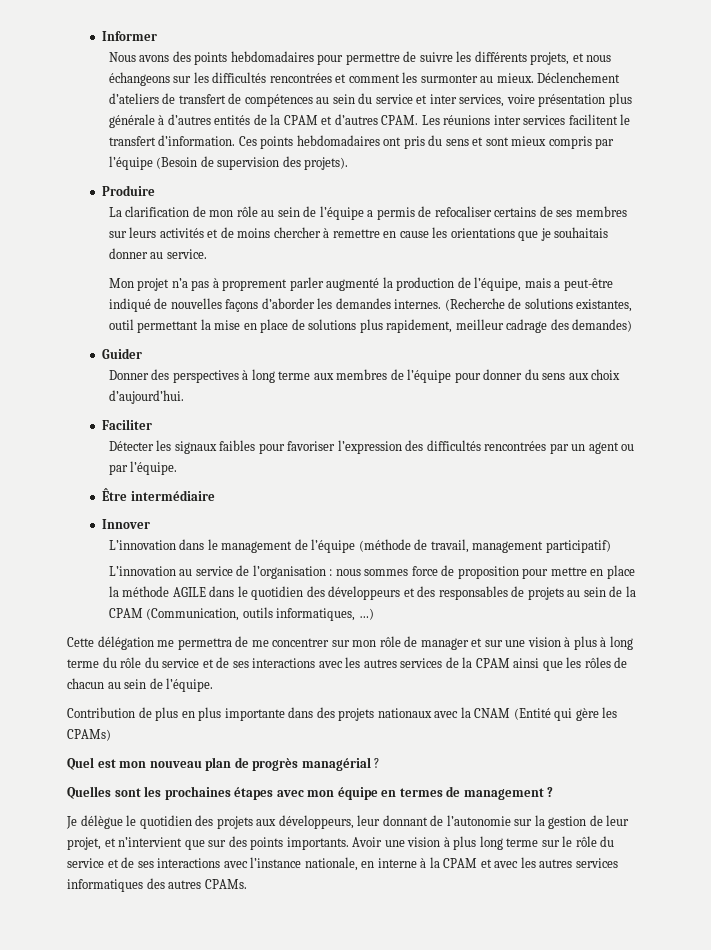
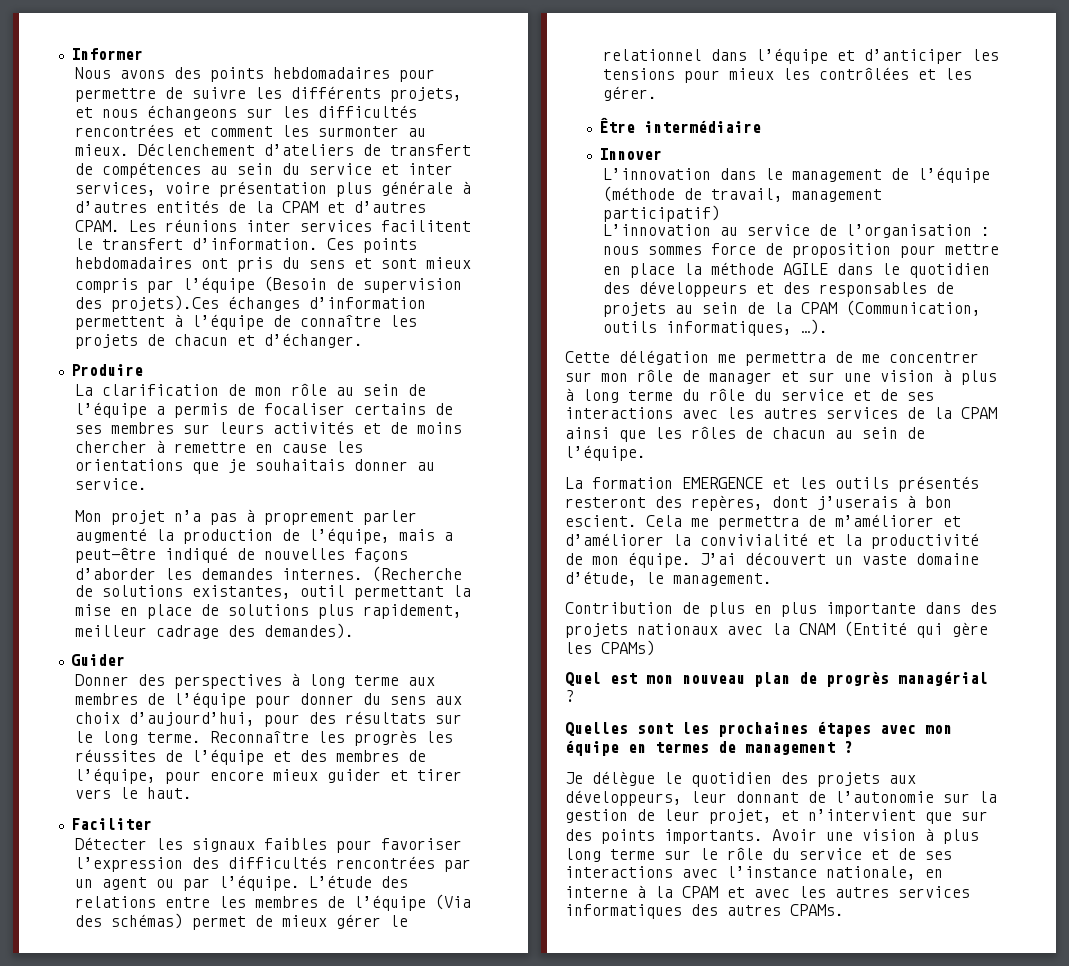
- Ces points hebdomadaires ont pris du sens et sont mieux compris par l’équipe (Besoin de supervision des projets).
+ Ces points hebdomadaires ont pris du sens et sont mieux compris par l’équipe (Besoin de supervision des projets).Ces échanges d’information permettent à l’équipe de connaître les projets de chacun et d’échanger.
- La clarification de mon rôle au sein de l’équipe a permis de refocaliser certains de ses membres sur leurs activités et de moins chercher à remettre en cause les orientations que je souhaitais donner au service.
+ La clarification de mon rôle au sein de l’équipe a permis de focaliser certains de ses membres sur leurs activités et de moins chercher à remettre en cause les orientations que je souhaitais donner au service.
- (Recherche de solutions existantes, outil permettant la mise en place de solutions plus rapidement, meilleur cadrage des demandes)
+ (Recherche de solutions existantes, outil permettant la mise en place de solutions plus rapidement, meilleur cadrage des demandes).
- Donner des perspectives à long terme aux membres de l’équipe pour donner du sens aux choix d’aujourd’hui.
+ Donner des perspectives à long terme aux membres de l’équipe pour donner du sens aux choix d’aujourd’hui, pour des résultats sur le long terme. Reconnaître les progrès les réussites de l’équipe et des membres de l’équipe, pour encore mieux guider et tirer vers le haut.
+ L’étude des relations entre les membres de l’équipe (Via des schémas) permet de mieux gérer le relationnel dans l’équipe et d’anticiper les tensions pour mieux les contrôlées et les gérer.
- L’innovation au service de l’organisation : nous sommes force de proposition pour mettre en place la méthode AGILE dans le quotidien des développeurs et des responsables de projets au sein de la CPAM (Communication, outils informatiques, …)
+ L’innovation au service de l’organisation : nous sommes force de proposition pour mettre en place la méthode AGILE dans le quotidien des développeurs et des responsables de projets au sein de la CPAM (Communication, outils informatiques, …).
+ La formation EMERGENCE et les outils présentés resteront des repères, dont j’userais à bon escient. Cela me permettra de m’améliorer et d’améliorer la convivialité et la productivité de mon équipe. J’ai découvert un vaste domaine d’étude, le management.

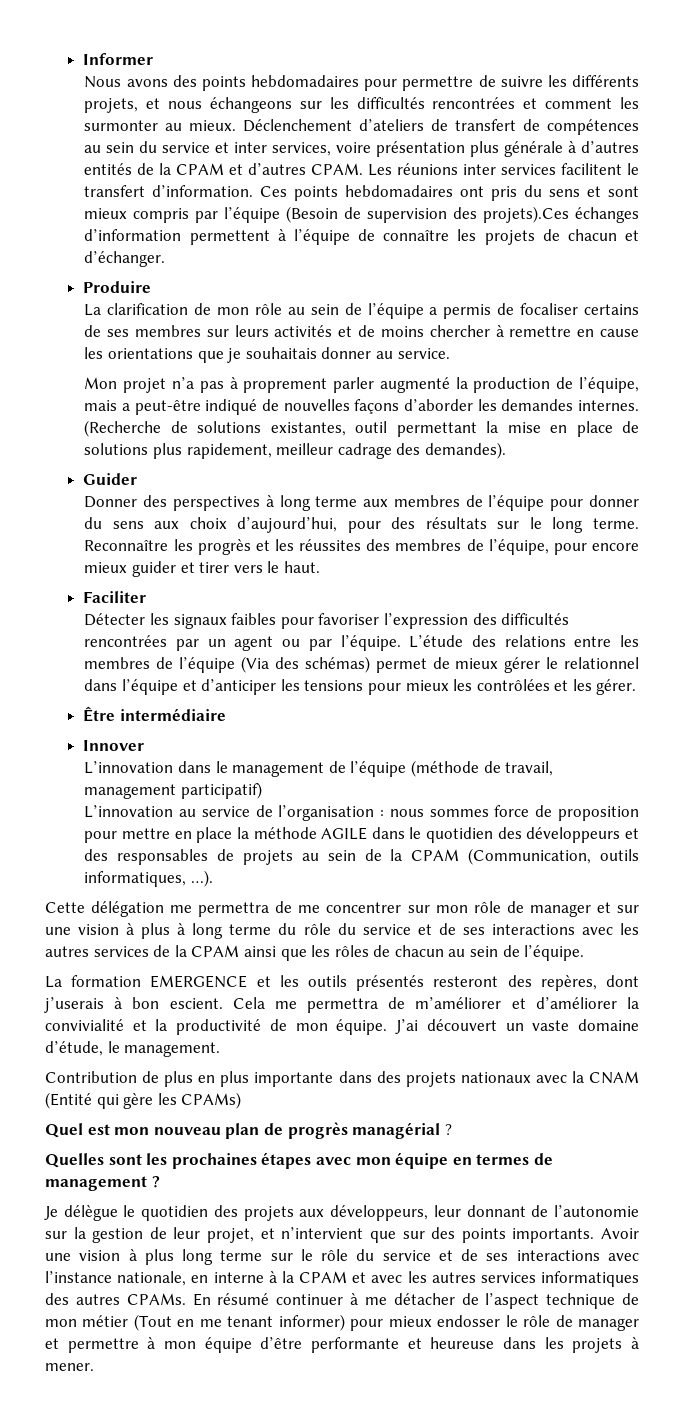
- Reconnaître les progrès les réussites de l’équipe et des membres de l’équipe, pour encore mieux guider et tirer vers le haut.
+ Reconnaître les progrès et les réussites des membres de l’équipe, pour encore mieux guider et tirer vers le haut.
+ En résumé continuer à me détacher de l’aspect technique de mon métier (Tout en me tenant informer) pour mieux endosser le rôle de manager et permettre à mon équipe d’être performante et heureuse dans les projets à mener.

